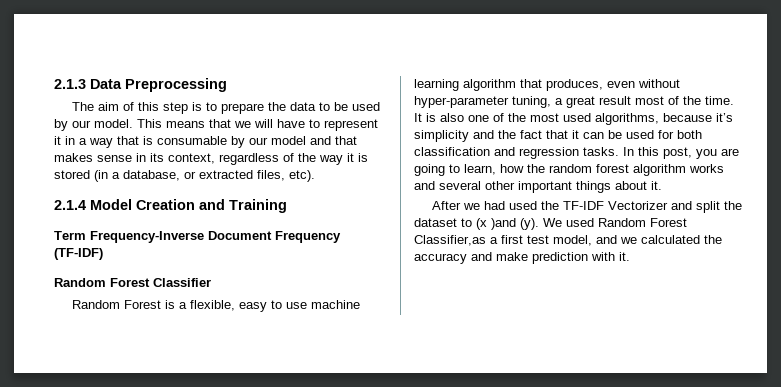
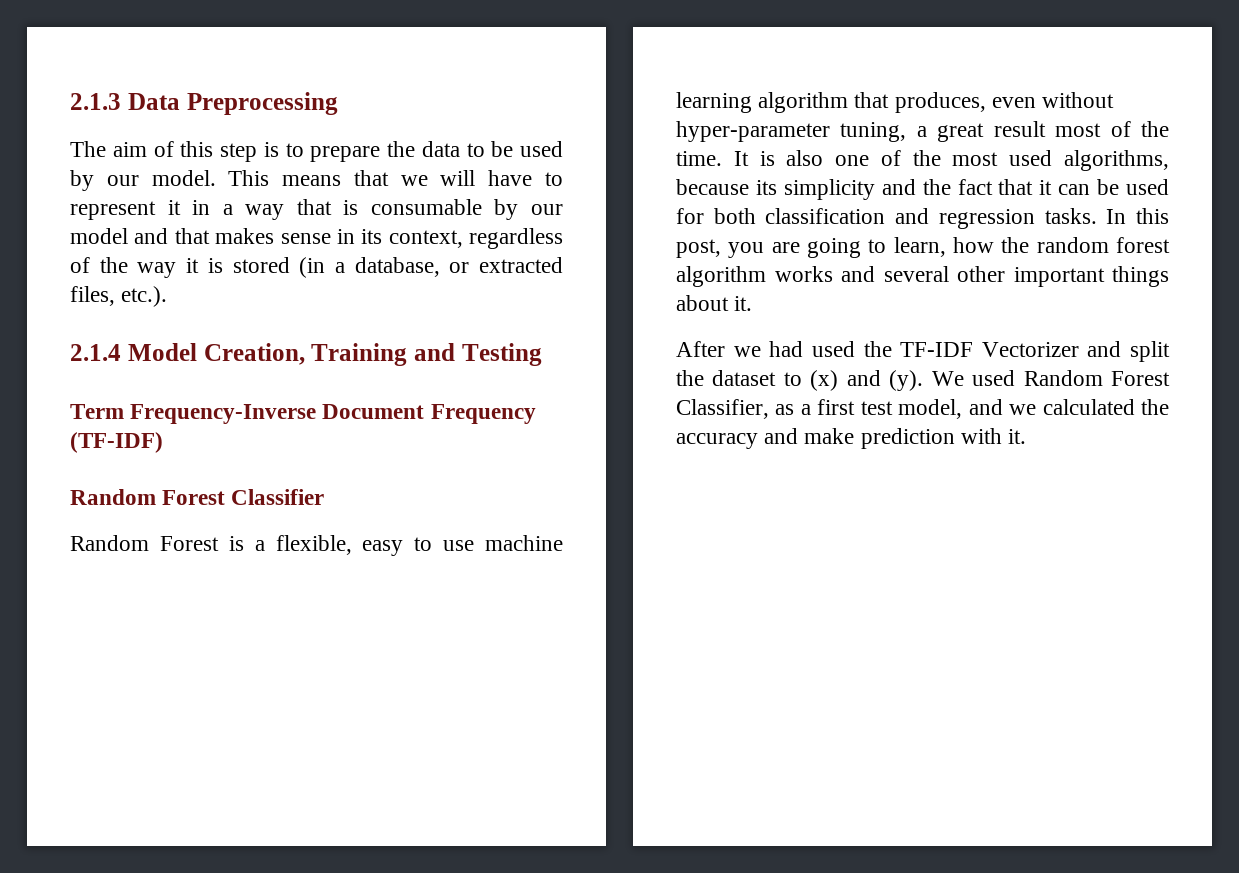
- This means that we will have to represent it in a way that is consumable by our model and that makes sense in its context, regardless of the way it is stored (in a database, or extracted files, etc).
+ This means that we will have to represent it in a way that is consumable by our model and that makes sense in its context, regardless of the way it is stored (in a database, or extracted files, etc.).
- 2.1.4 Model Creation and Training
+ 2.1.4 Model Creation, Training and Testing
- It is also one of the most used algorithms, because it’s simplicity and the fact that it can be used for both classification and regression tasks.
+ It is also one of the most used algorithms, because its simplicity and the fact that it can be used for both classification and regression tasks.
- After we had used the TF-IDF Vectorizer and split the dataset to (x )and (y).
+ After we had used the TF-IDF Vectorizer and split the dataset to (x) and (y).
- We used Random Forest Classifier,as a first test model, and we calculated the accuracy and make prediction with it.
+ We used Random Forest Classifier, as a first test model, and we calculated the accuracy and make prediction with it.

